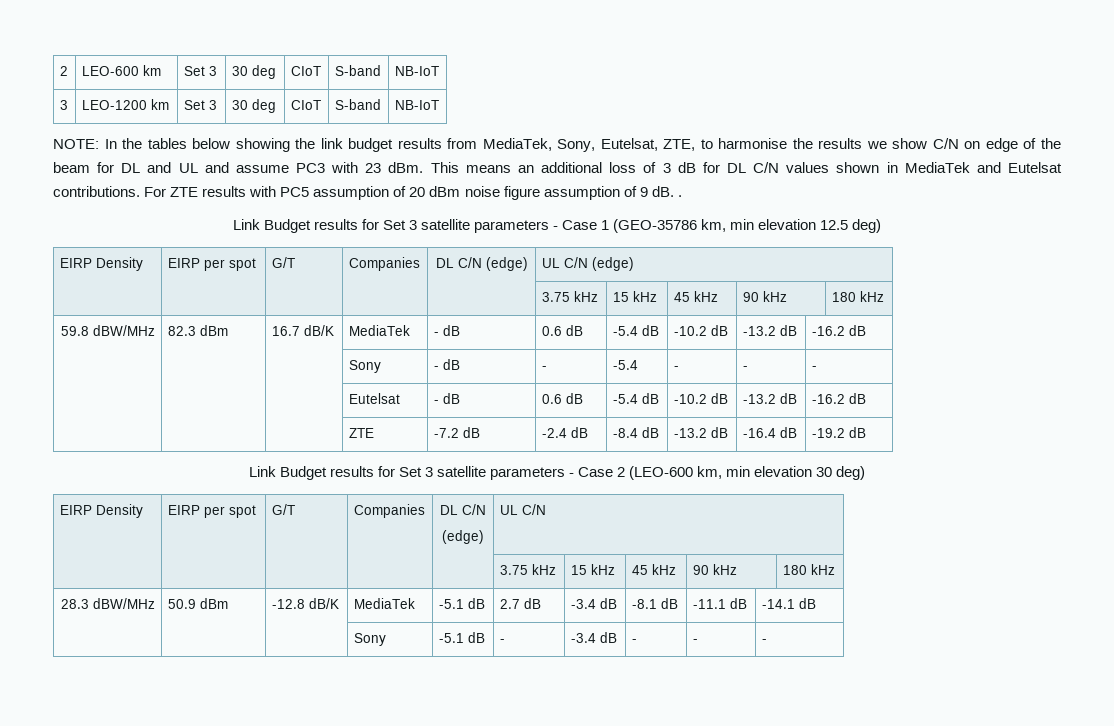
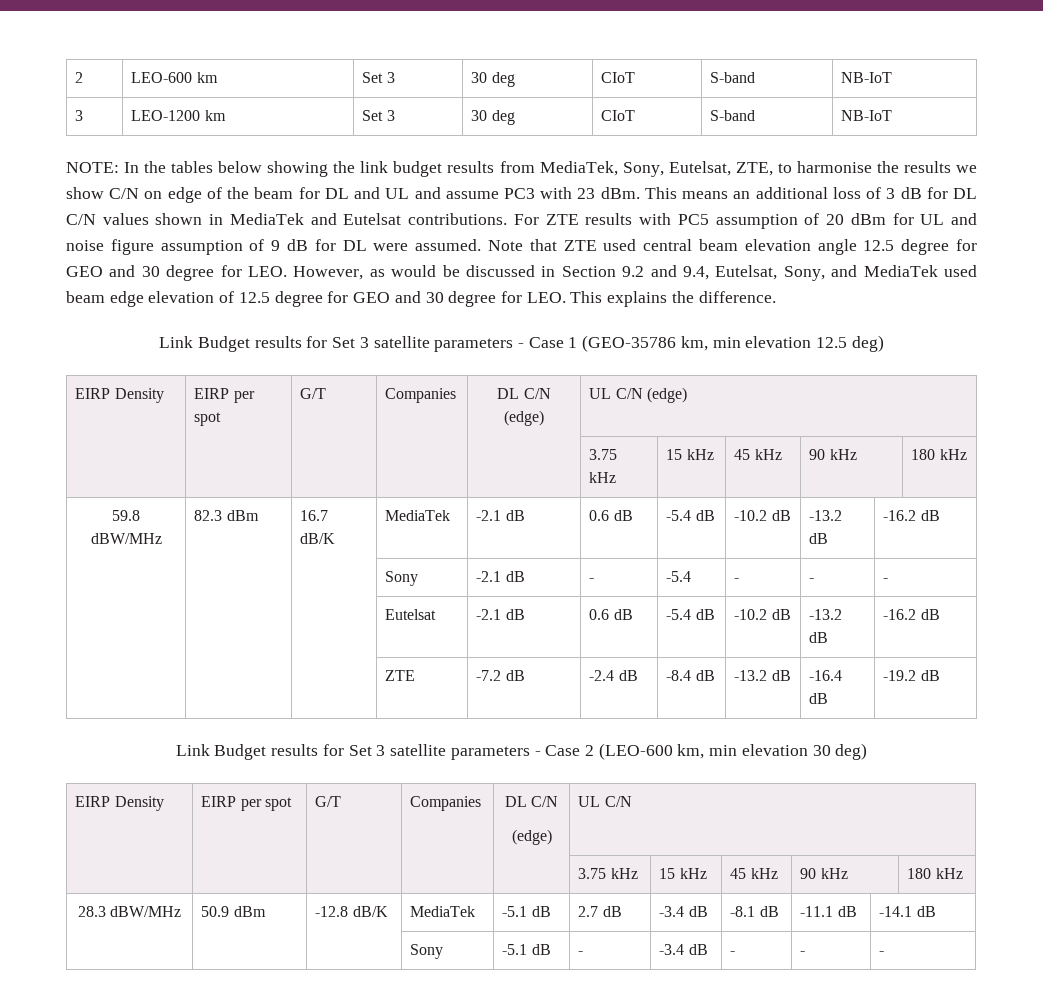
- For ZTE results with PC5 assumption of 20 dBm noise figure assumption of 9 dB. .
+ For ZTE results with PC5 assumption of 20 dBm for UL and noise figure assumption of 9 dB for DL were assumed. Note that ZTE used central beam elevation angle 12.5 degree for GEO and 30 degree for LEO. However, as would be discussed in Section 9.2 and 9.4, Eutelsat, Sony, and MediaTek used beam edge elevation of 12.5 degree for GEO and 30 degree for LEO. This explains the difference.
- 59.8 dBW/MHz | 82.3 dBm | 16.7 dB/K | MediaTek | - dB | 0.6 dB | -5.4 dB | -10.2 dB | -13.2 dB | -16.2 dB
+ 59.8 dBW/MHz | 82.3 dBm | 16.7 dB/K | MediaTek | -2.1 dB | 0.6 dB | -5.4 dB | -10.2 dB | -13.2 dB | -16.2 dB
- | | | Sony | - dB | - | -5.4 | - | - | -
+ | | | Sony | -2.1 dB | - | -5.4 | - | - | -
- | | | Eutelsat | - dB | 0.6 dB | -5.4 dB | -10.2 dB | -13.2 dB | -16.2 dB
+ | | | Eutelsat | -2.1 dB | 0.6 dB | -5.4 dB | -10.2 dB | -13.2 dB | -16.2 dB

